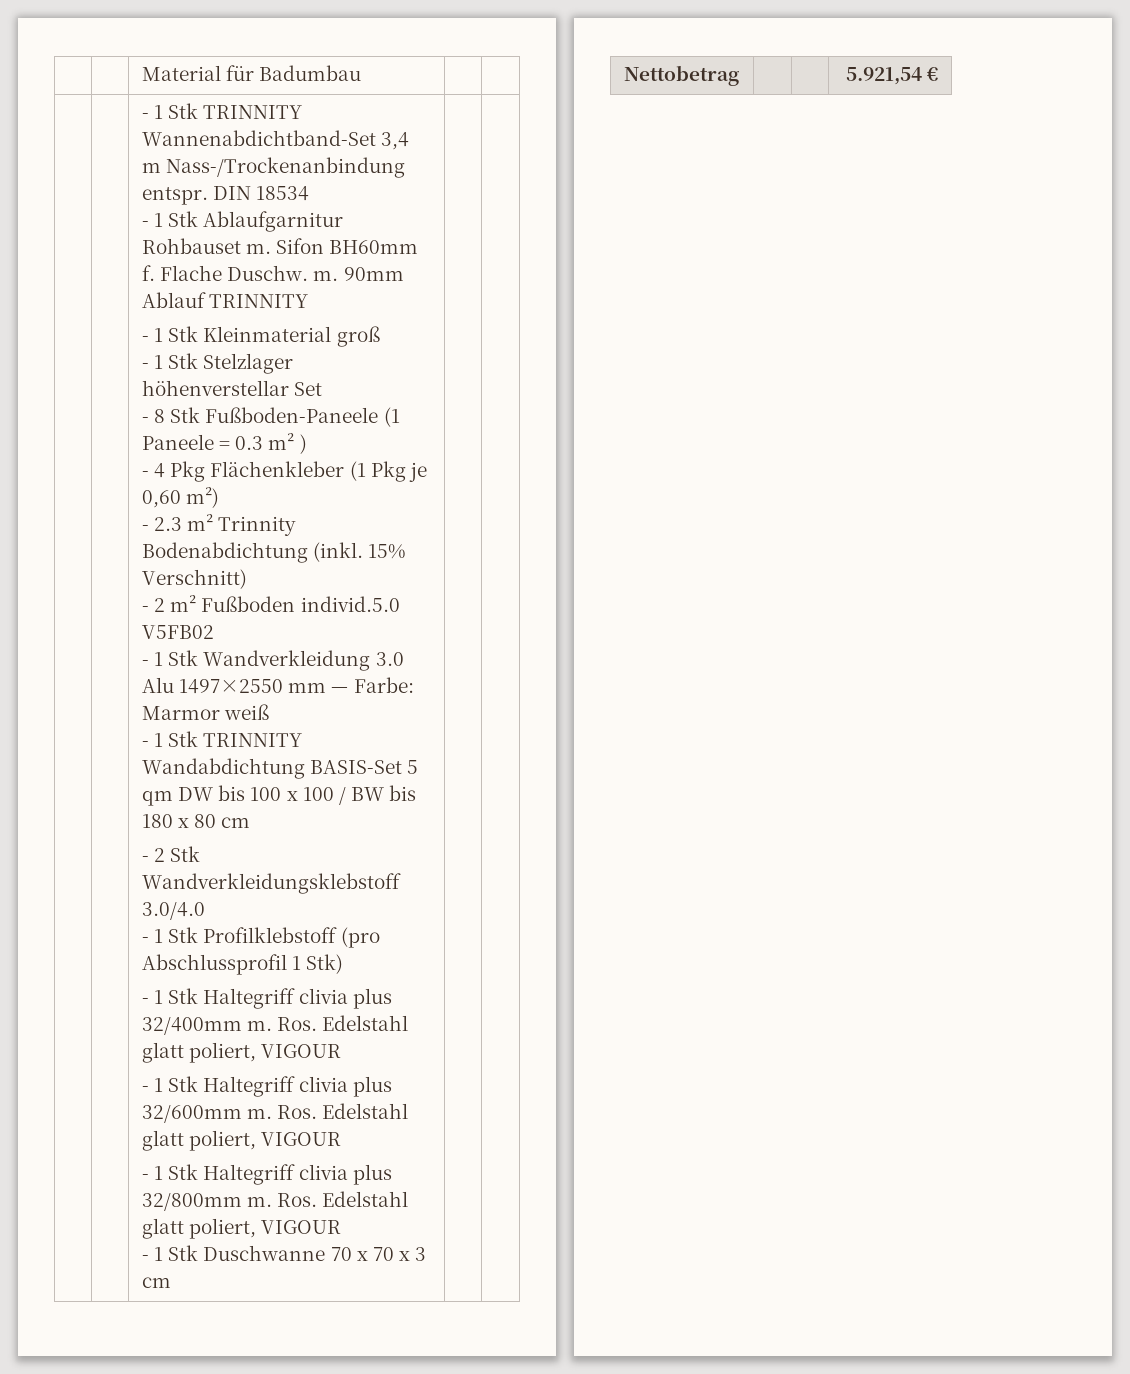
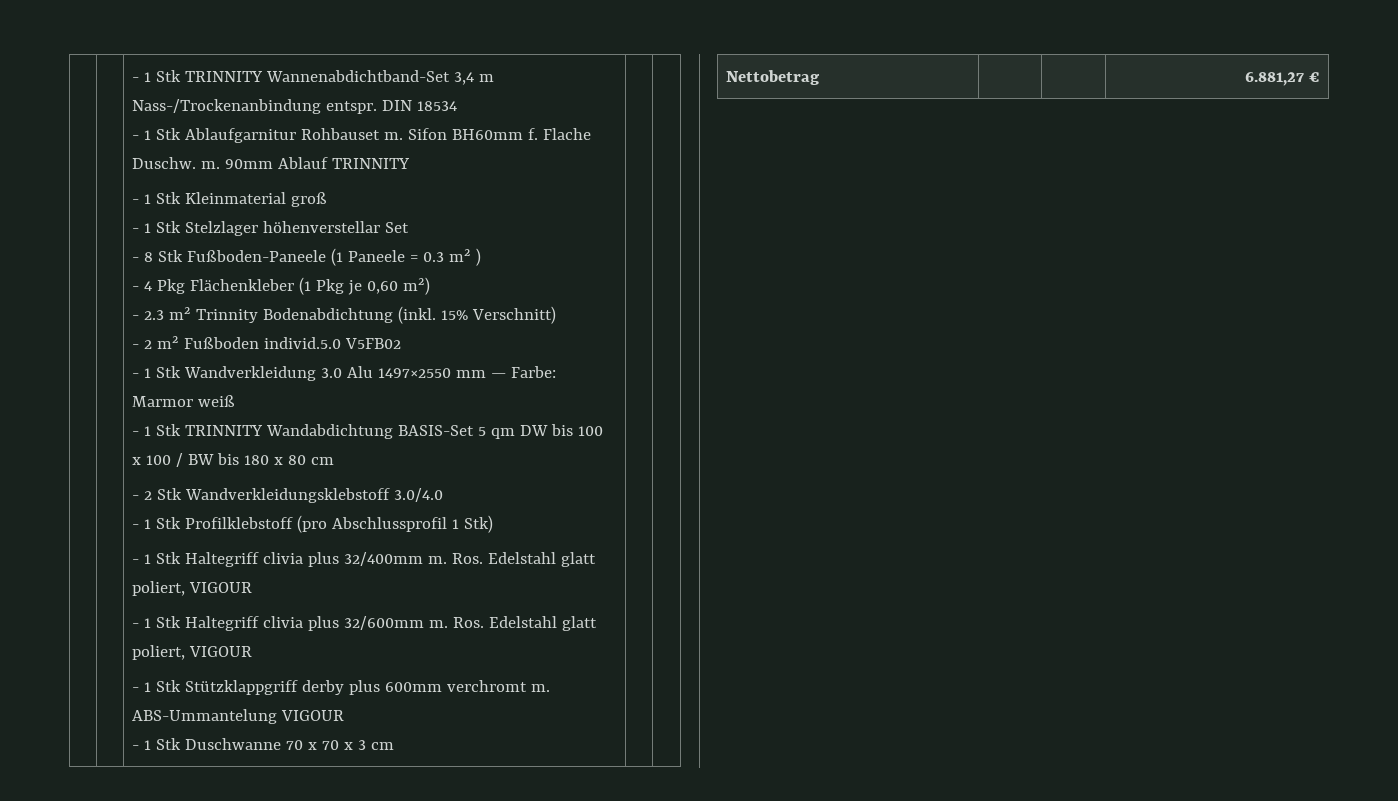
- Material für Badumbau
- - 1 Stk Haltegriff clivia plus 32/800mm m. Ros. Edelstahl glatt poliert, VIGOUR
+ - 1 Stk Stützklappgriff derby plus 600mm verchromt m. ABS-Ummantelung VIGOUR
- Nettobetrag | | | 5.921,54 €
+ Nettobetrag | | | 6.881,27 €

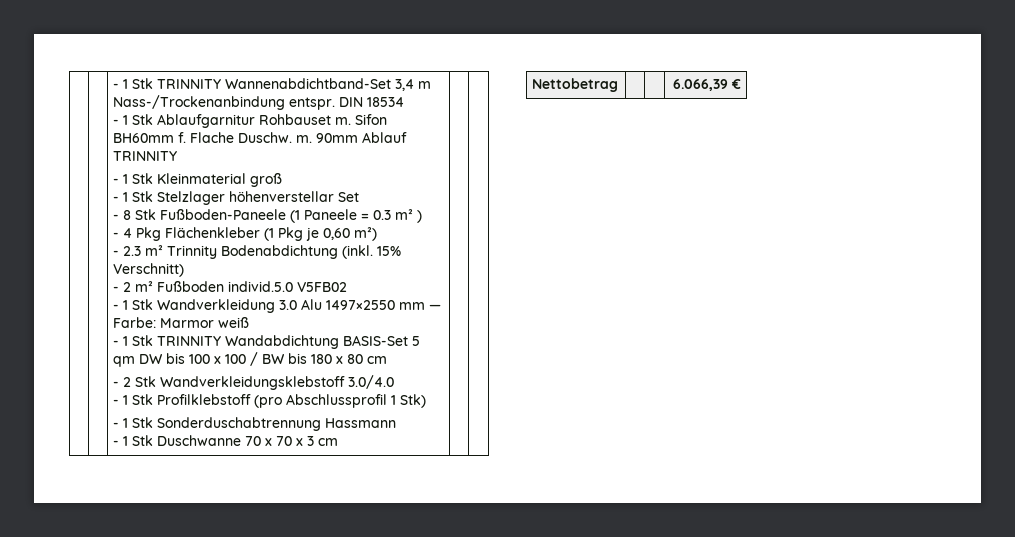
- - 1 Stk Haltegriff clivia plus 32/400mm m. Ros. Edelstahl glatt poliert, VIGOUR
- - 1 Stk Haltegriff clivia plus 32/600mm m. Ros. Edelstahl glatt poliert, VIGOUR
- - 1 Stk Stützklappgriff derby plus 600mm verchromt m. ABS-Ummantelung VIGOUR
+ - 1 Stk Sonderduschabtrennung Hassmann
- Nettobetrag | | | 6.881,27 €
+ Nettobetrag | | | 6.066,39 €

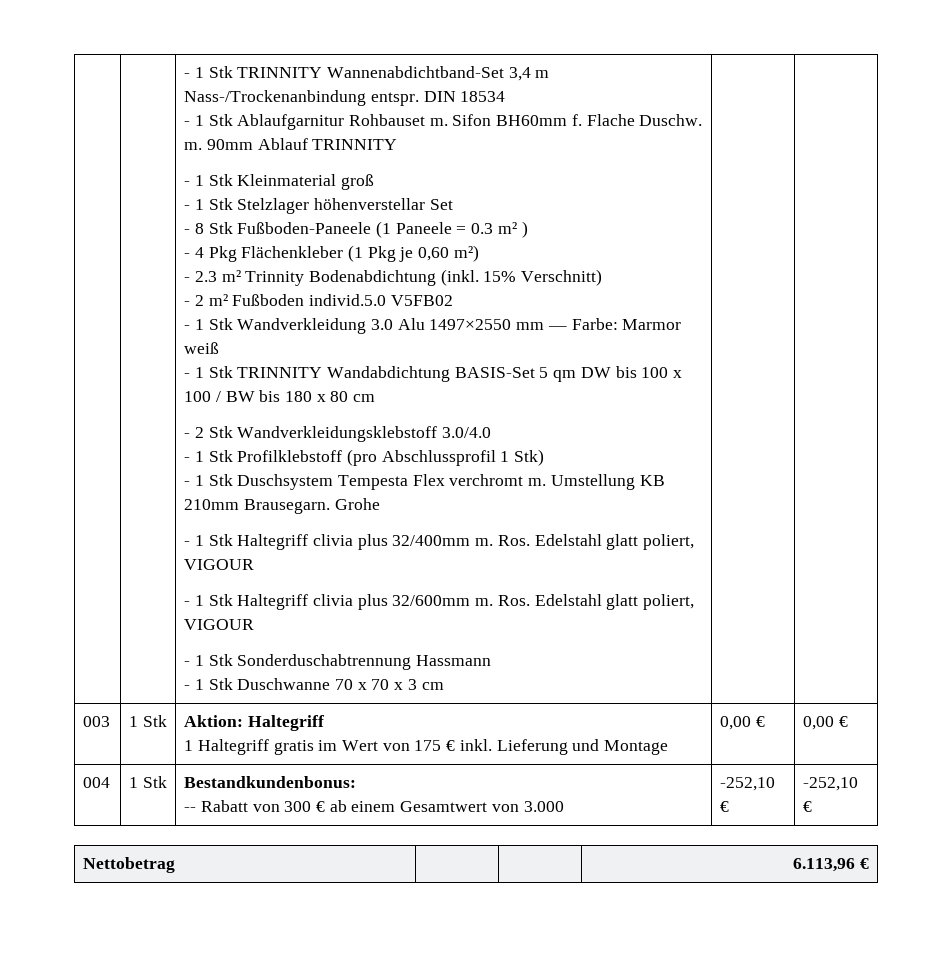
+ - 1 Stk Duschsystem Tempesta Flex verchromt m. Umstellung KB 210mm Brausegarn. Grohe
+ - 1 Stk Haltegriff clivia plus 32/400mm m. Ros. Edelstahl glatt poliert, VIGOUR
+ - 1 Stk Haltegriff clivia plus 32/600mm m. Ros. Edelstahl glatt poliert, VIGOUR
+ 003 | 1 Stk | Aktion: Haltegriff
+ 1 Haltegriff gratis im Wert von 175 € inkl. Lieferung und Montage | 0,00 € | 0,00 €
+ 004 | 1 Stk | Bestandkundenbonus:
+ -- Rabatt von 300 € ab einem Gesamtwert von 3.000 | -252,10 € | -252,10 €
- Nettobetrag | | | 6.066,39 €
+ Nettobetrag | | | 6.113,96 €

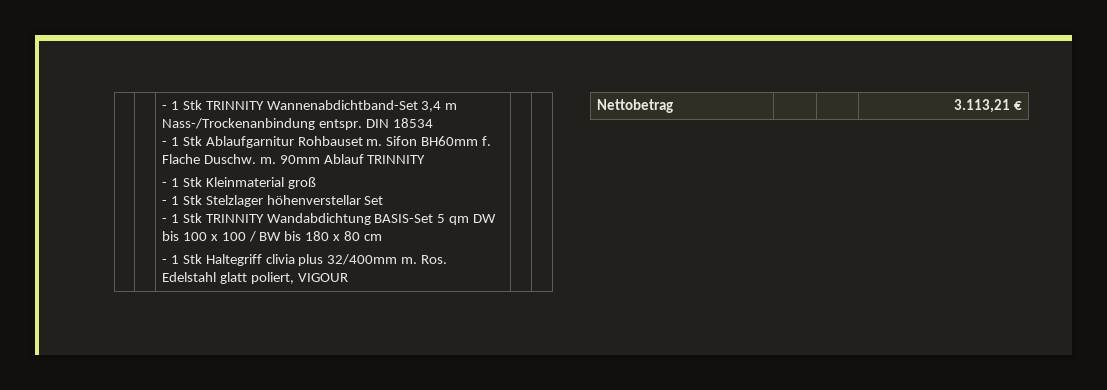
- - 8 Stk Fußboden-Paneele (1 Paneele = 0.3 m² )
- - 4 Pkg Flächenkleber (1 Pkg je 0,60 m²)
- - 2.3 m² Trinnity Bodenabdichtung (inkl. 15% Verschnitt)
- - 2 m² Fußboden individ.5.0 V5FB02
- - 1 Stk Wandverkleidung 3.0 Alu 1497×2550 mm — Farbe: Marmor weiß
- - 2 Stk Wandverkleidungsklebstoff 3.0/4.0
- - 1 Stk Profilklebstoff (pro Abschlussprofil 1 Stk)
- - 1 Stk Duschsystem Tempesta Flex verchromt m. Umstellung KB 210mm Brausegarn. Grohe
- - 1 Stk Haltegriff clivia plus 32/600mm m. Ros. Edelstahl glatt poliert, VIGOUR
- - 1 Stk Sonderduschabtrennung Hassmann
- - 1 Stk Duschwanne 70 x 70 x 3 cm | |
- 003 | 1 Stk | Aktion: Haltegriff
- 1 Haltegriff gratis im Wert von 175 € inkl. Lieferung und Montage | 0,00 € | 0,00 €
- 004 | 1 Stk | Bestandkundenbonus:
- -- Rabatt von 300 € ab einem Gesamtwert von 3.000 | -252,10 € | -252,10 €
- Nettobetrag | | | 6.113,96 €
+ Nettobetrag | | | 3.113,21 €

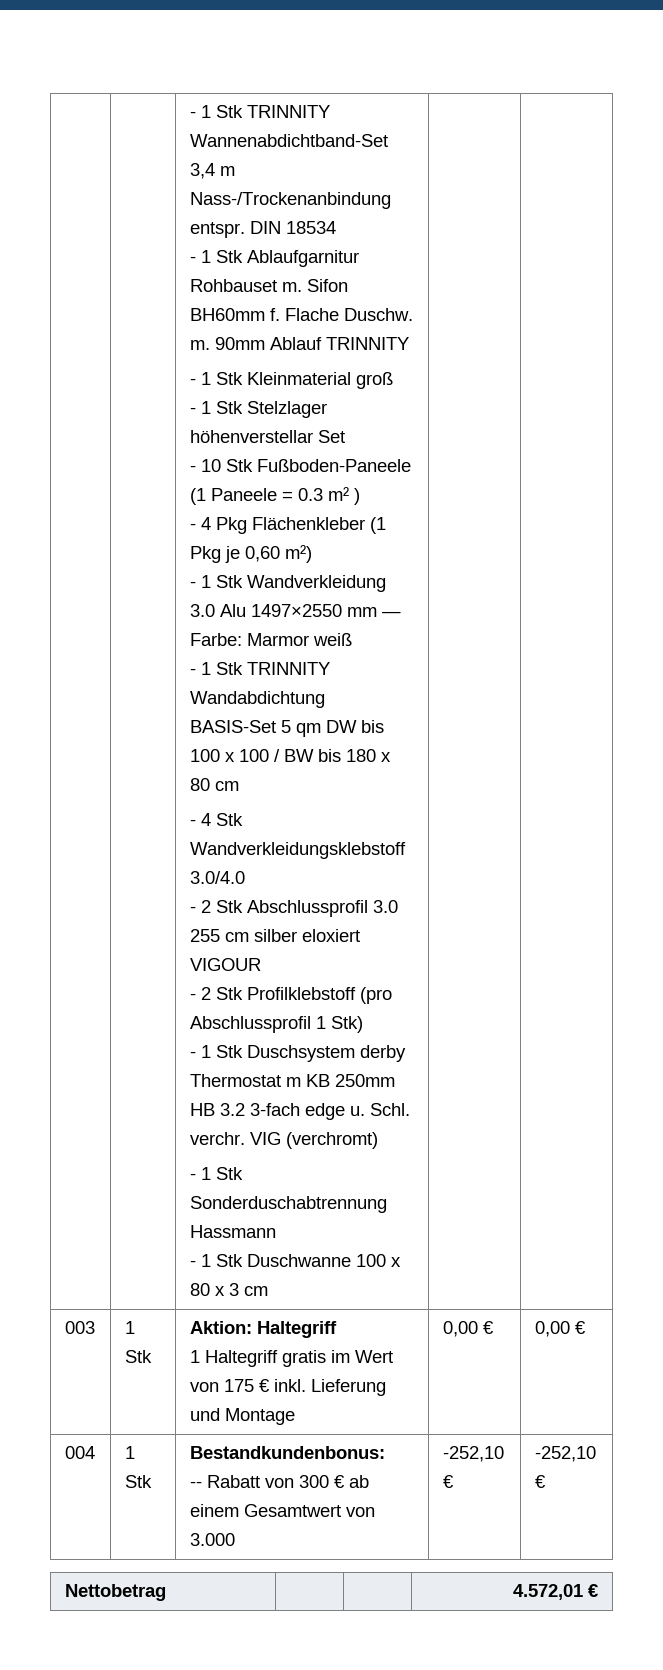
+ - 10 Stk Fußboden-Paneele (1 Paneele = 0.3 m² )
+ - 4 Pkg Flächenkleber (1 Pkg je 0,60 m²)
+ - 1 Stk Wandverkleidung 3.0 Alu 1497×2550 mm — Farbe: Marmor weiß
- - 1 Stk Haltegriff clivia plus 32/400mm m. Ros. Edelstahl glatt poliert, VIGOUR
+ - 4 Stk Wandverkleidungsklebstoff 3.0/4.0
+ - 2 Stk Abschlussprofil 3.0 255 cm silber eloxiert VIGOUR
+ - 2 Stk Profilklebstoff (pro Abschlussprofil 1 Stk)
+ - 1 Stk Duschsystem derby Thermostat m KB 250mm HB 3.2 3-fach edge u. Schl. verchr. VIG (verchromt)
+ - 1 Stk Sonderduschabtrennung Hassmann
+ - 1 Stk Duschwanne 100 x 80 x 3 cm | |
+ 003 | 1 Stk | Aktion: Haltegriff
+ 1 Haltegriff gratis im Wert von 175 € inkl. Lieferung und Montage | 0,00 € | 0,00 €
+ 004 | 1 Stk | Bestandkundenbonus:
+ -- Rabatt von 300 € ab einem Gesamtwert von 3.000 | -252,10 € | -252,10 €
- Nettobetrag | | | 3.113,21 €
+ Nettobetrag | | | 4.572,01 €

